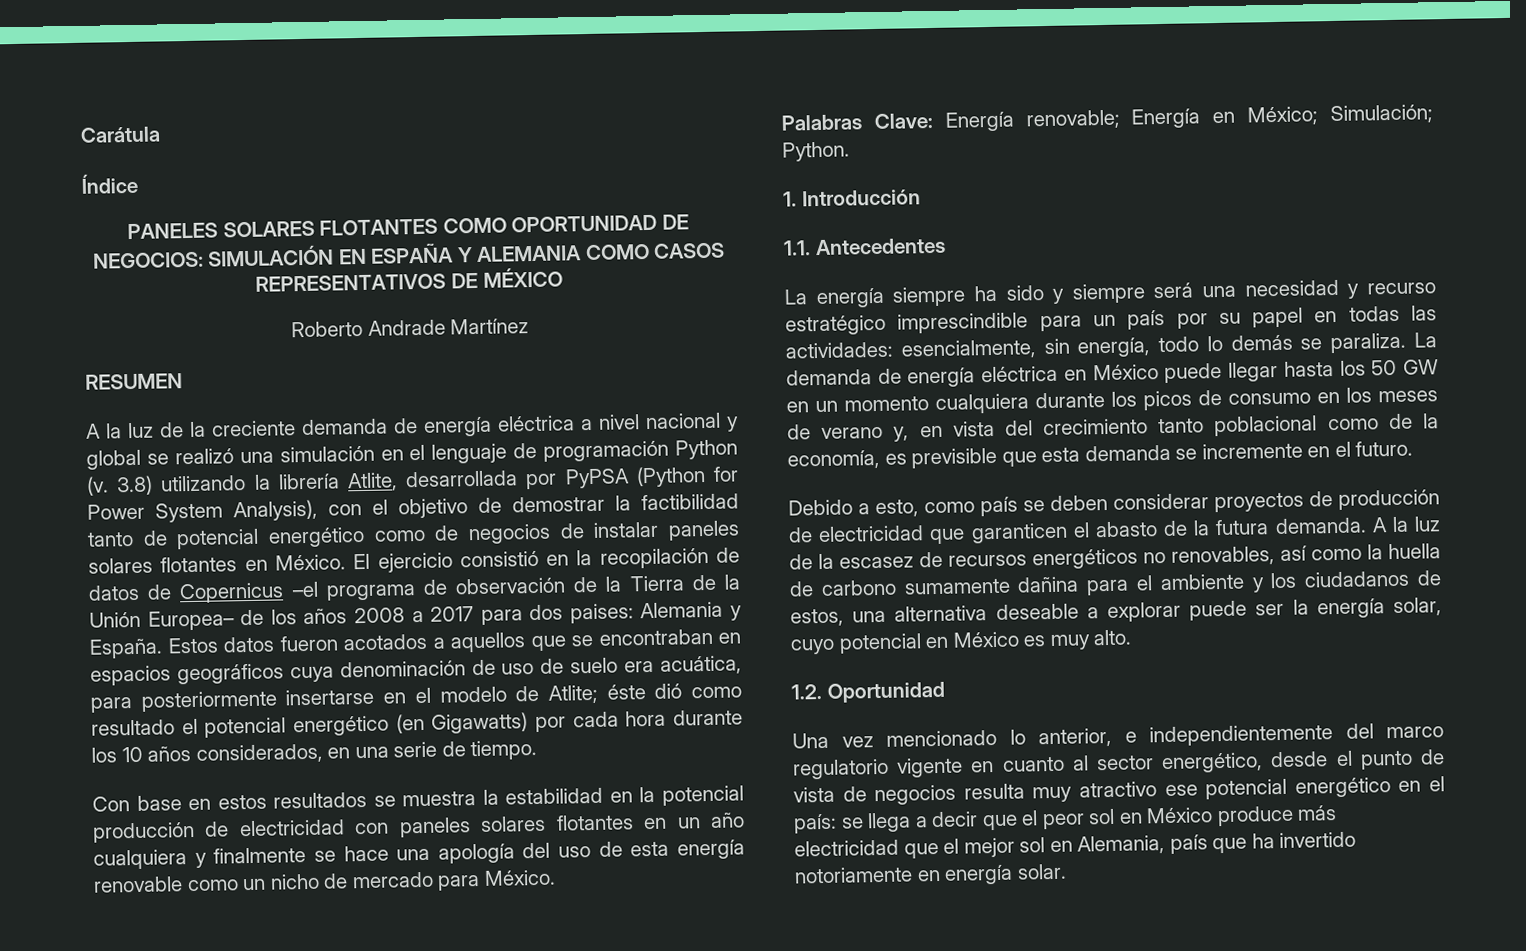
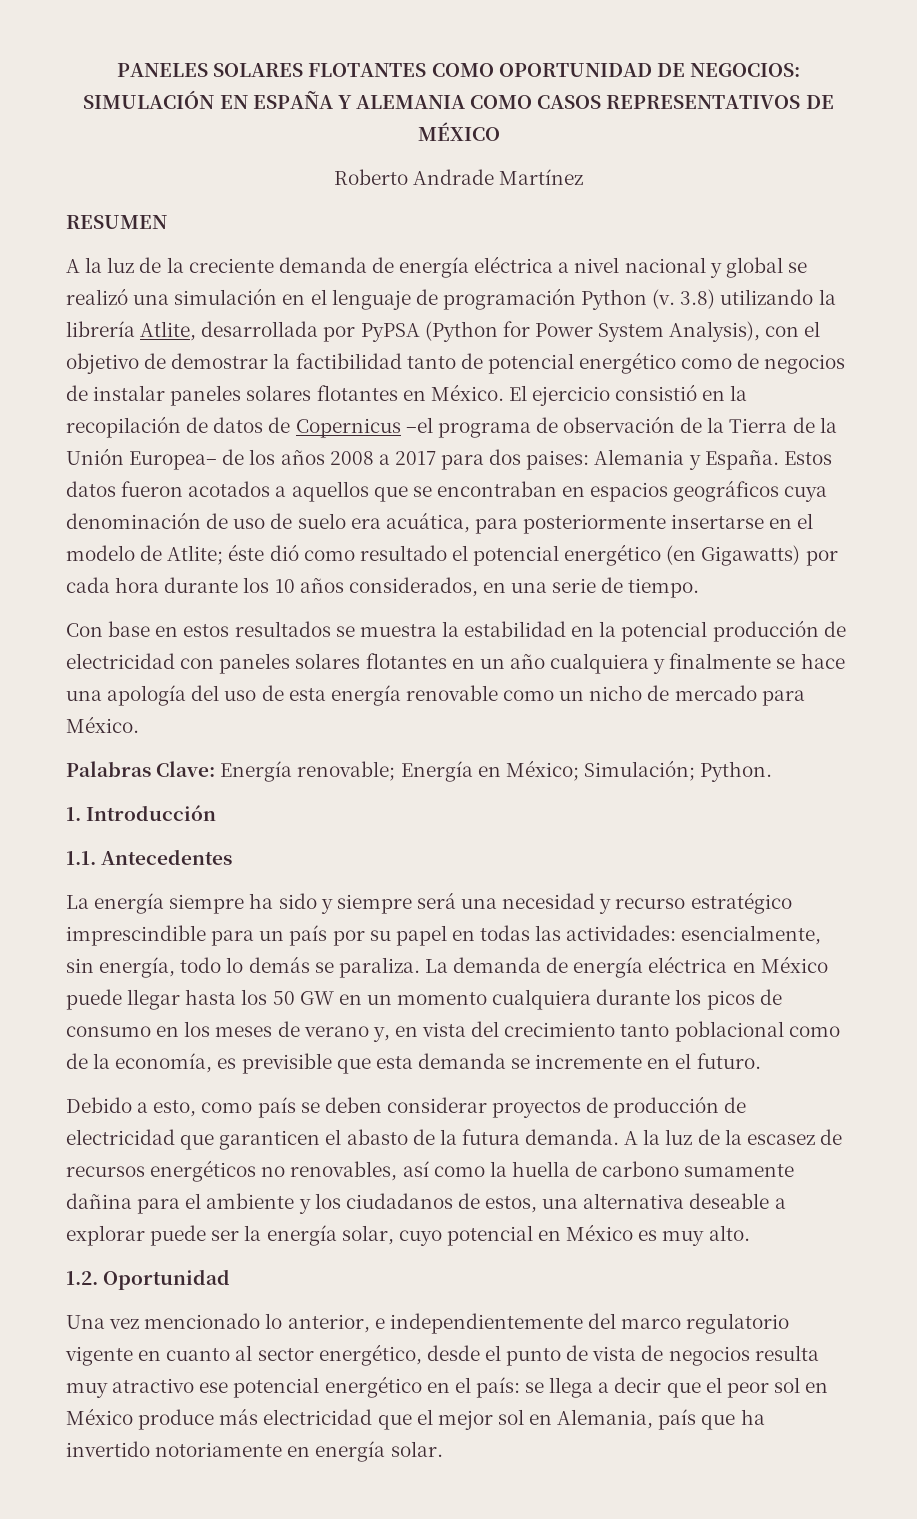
- Carátula
- Índice

